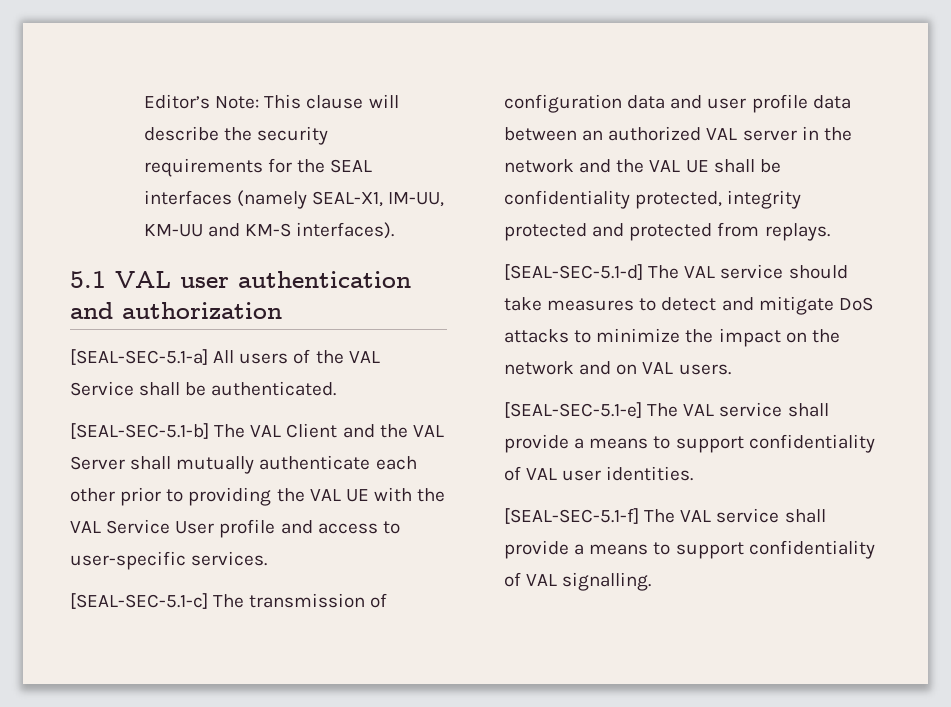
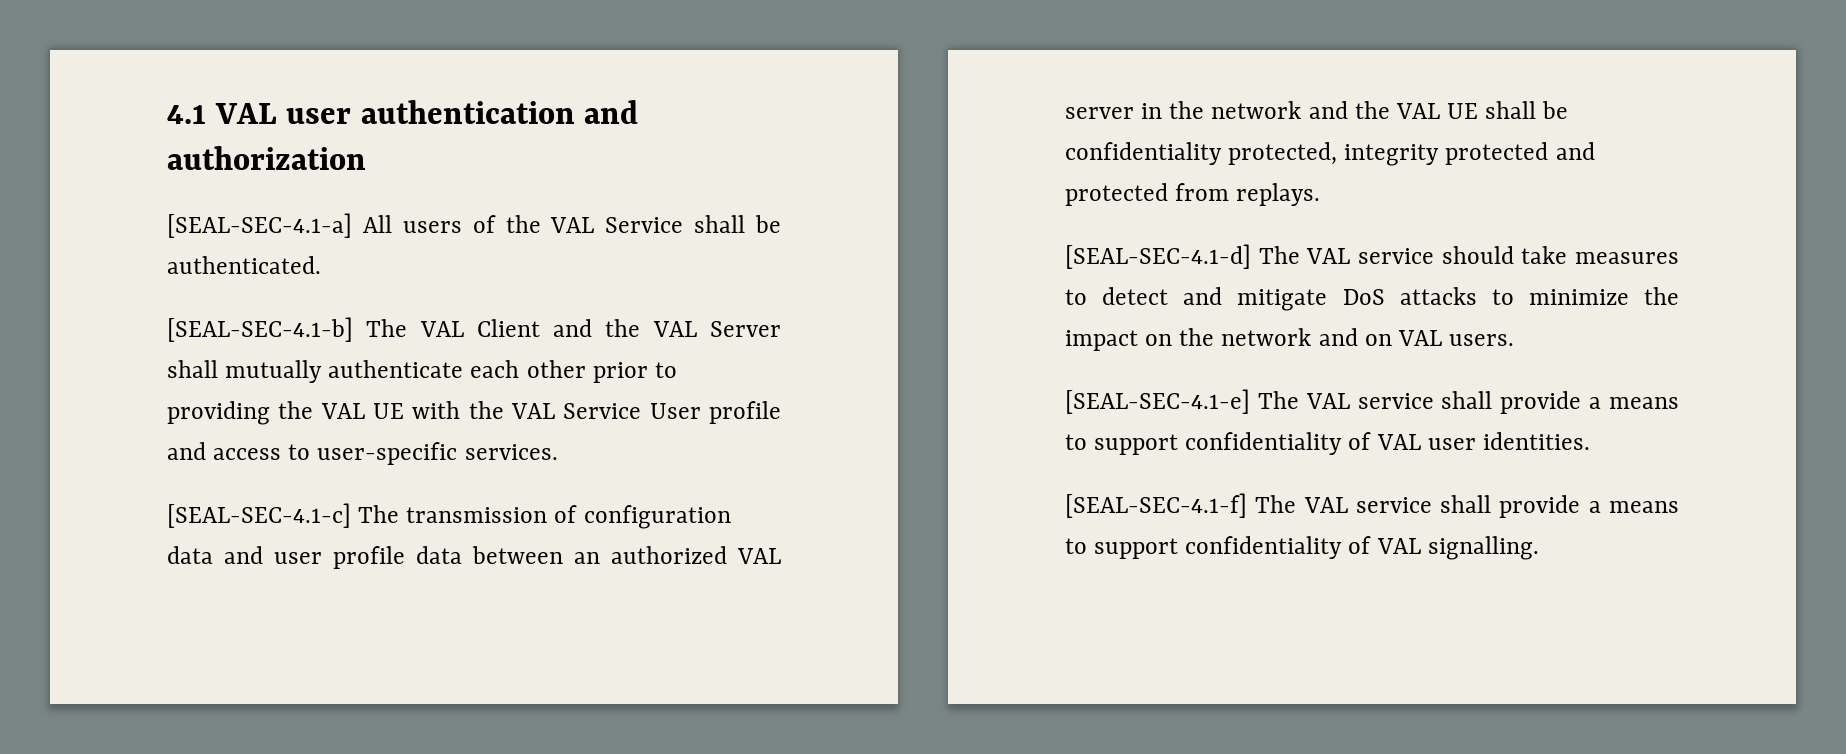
- Editor’s Note: This clause will describe the security requirements for the SEAL interfaces (namely SEAL-X1, IM-UU, KM-UU and KM-S interfaces).
- 5.1 VAL user authentication and authorization
+ 4.1 VAL user authentication and authorization
- [SEAL-SEC-5.1-a] All users of the VAL Service shall be authenticated.
+ [SEAL-SEC-4.1-a] All users of the VAL Service shall be authenticated.
- [SEAL-SEC-5.1-b] The VAL Client and the VAL Server shall mutually authenticate each other prior to providing the VAL UE with the VAL Service User profile and access to user-specific services.
+ [SEAL-SEC-4.1-b] The VAL Client and the VAL Server shall mutually authenticate each other prior to providing the VAL UE with the VAL Service User profile and access to user-specific services.
- [SEAL-SEC-5.1-c] The transmission of configuration data and user profile data between an authorized VAL server in the network and the VAL UE shall be confidentiality protected, integrity protected and protected from replays.
+ [SEAL-SEC-4.1-c] The transmission of configuration data and user profile data between an authorized VAL server in the network and the VAL UE shall be confidentiality protected, integrity protected and protected from replays.
- [SEAL-SEC-5.1-d] The VAL service should take measures to detect and mitigate DoS attacks to minimize the impact on the network and on VAL users.
+ [SEAL-SEC-4.1-d] The VAL service should take measures to detect and mitigate DoS attacks to minimize the impact on the network and on VAL users.
- [SEAL-SEC-5.1-e] The VAL service shall provide a means to support confidentiality of VAL user identities.
+ [SEAL-SEC-4.1-e] The VAL service shall provide a means to support confidentiality of VAL user identities.
- [SEAL-SEC-5.1-f] The VAL service shall provide a means to support confidentiality of VAL signalling.
+ [SEAL-SEC-4.1-f] The VAL service shall provide a means to support confidentiality of VAL signalling.

